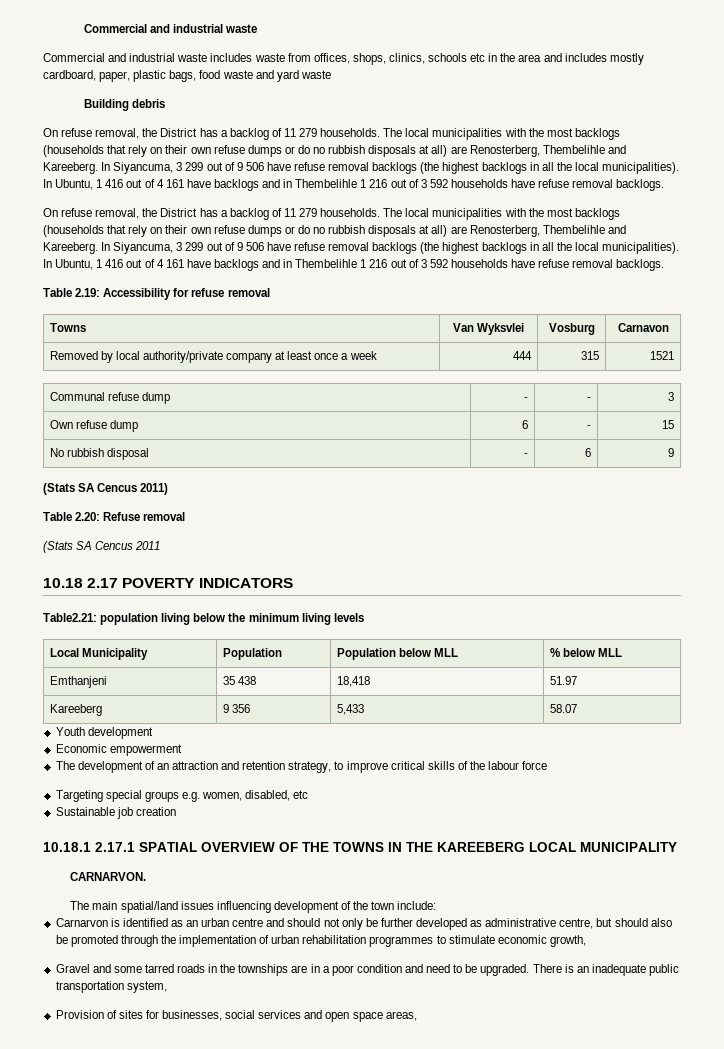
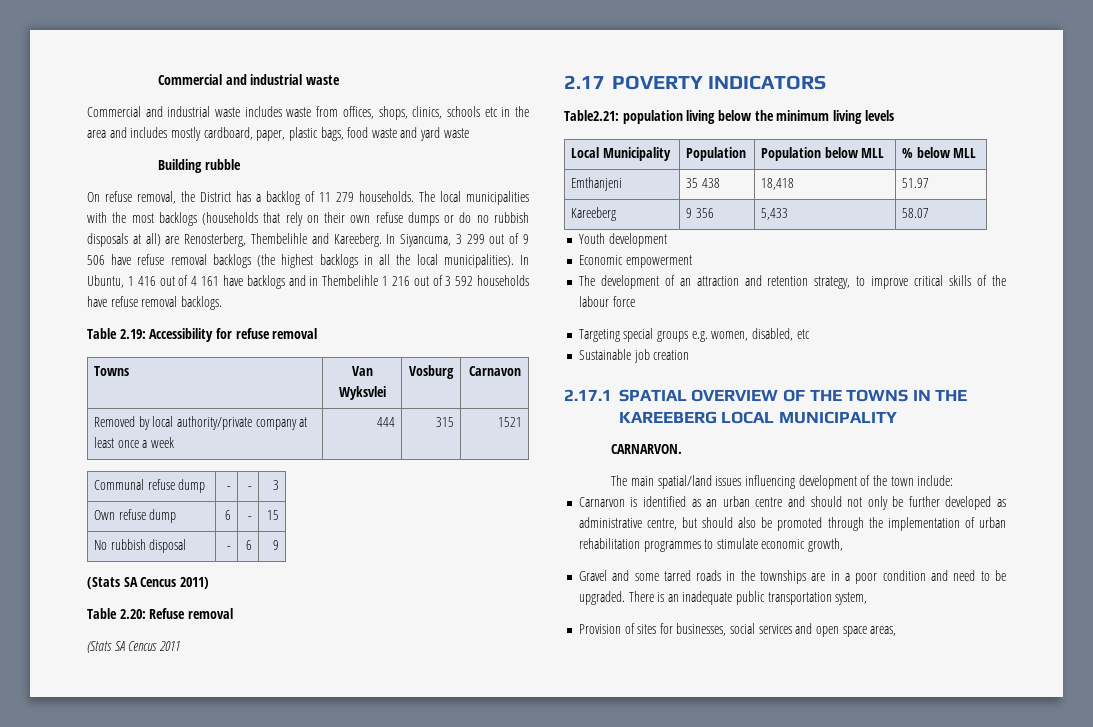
- Building debris
- On refuse removal, the District has a backlog of 11 279 households. The local municipalities with the most backlogs (households that rely on their own refuse dumps or do no rubbish disposals at all) are Renosterberg, Thembelihle and Kareeberg. In Siyancuma, 3 299 out of 9 506 have refuse removal backlogs (the highest backlogs in all the local municipalities). In Ubuntu, 1 416 out of 4 161 have backlogs and in Thembelihle 1 216 out of 3 592 households have refuse removal backlogs.
+ Building rubble
- 10.18 2.17 POVERTY INDICATORS
+ 2.17 POVERTY INDICATORS
- 10.18.1 2.17.1 SPATIAL OVERVIEW OF THE TOWNS IN THE KAREEBERG LOCAL MUNICIPALITY
+ 2.17.1 SPATIAL OVERVIEW OF THE TOWNS IN THE KAREEBERG LOCAL MUNICIPALITY

